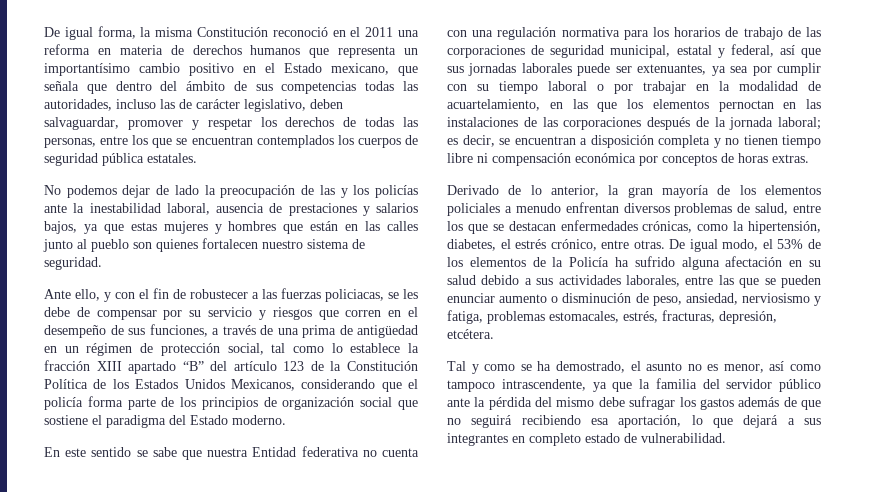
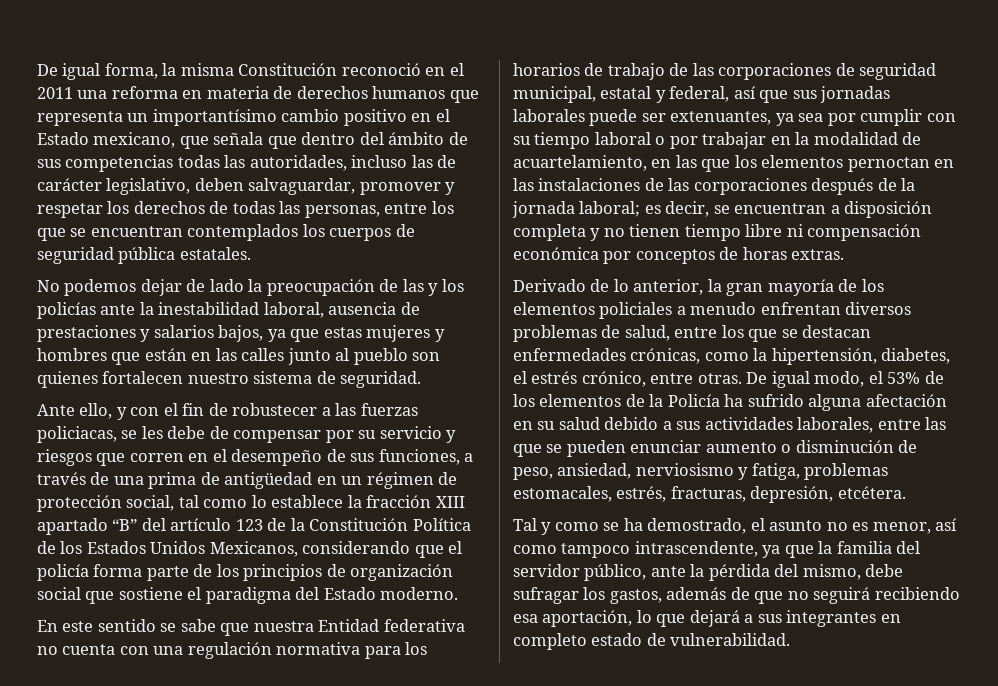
- Tal y como se ha demostrado, el asunto no es menor, así como tampoco intrascendente, ya que la familia del servidor público ante la pérdida del mismo debe sufragar los gastos además de que no seguirá recibiendo esa aportación, lo que dejará a sus integrantes en completo estado de vulnerabilidad.
+ Tal y como se ha demostrado, el asunto no es menor, así como tampoco intrascendente, ya que la familia del servidor público, ante la pérdida del mismo, debe sufragar los gastos, además de que no seguirá recibiendo esa aportación, lo que dejará a sus integrantes en completo estado de vulnerabilidad.

